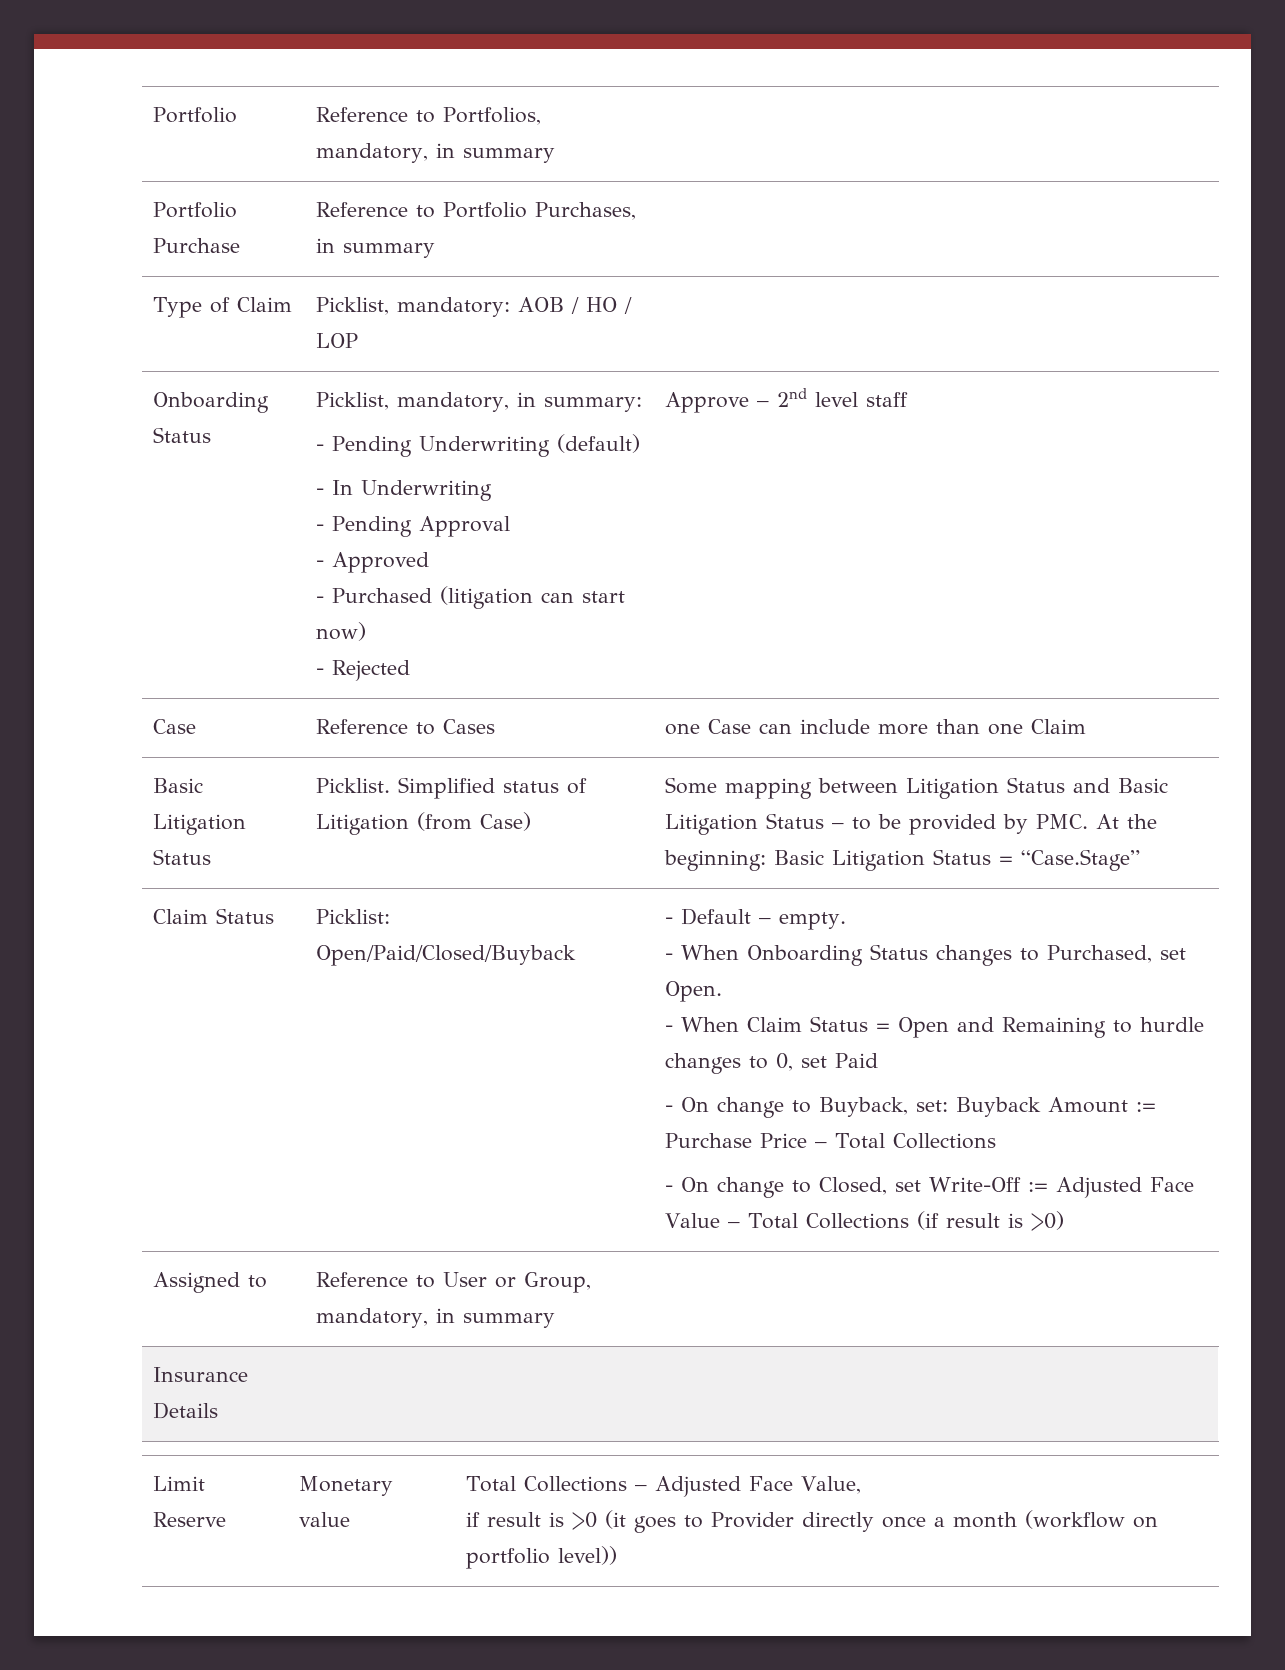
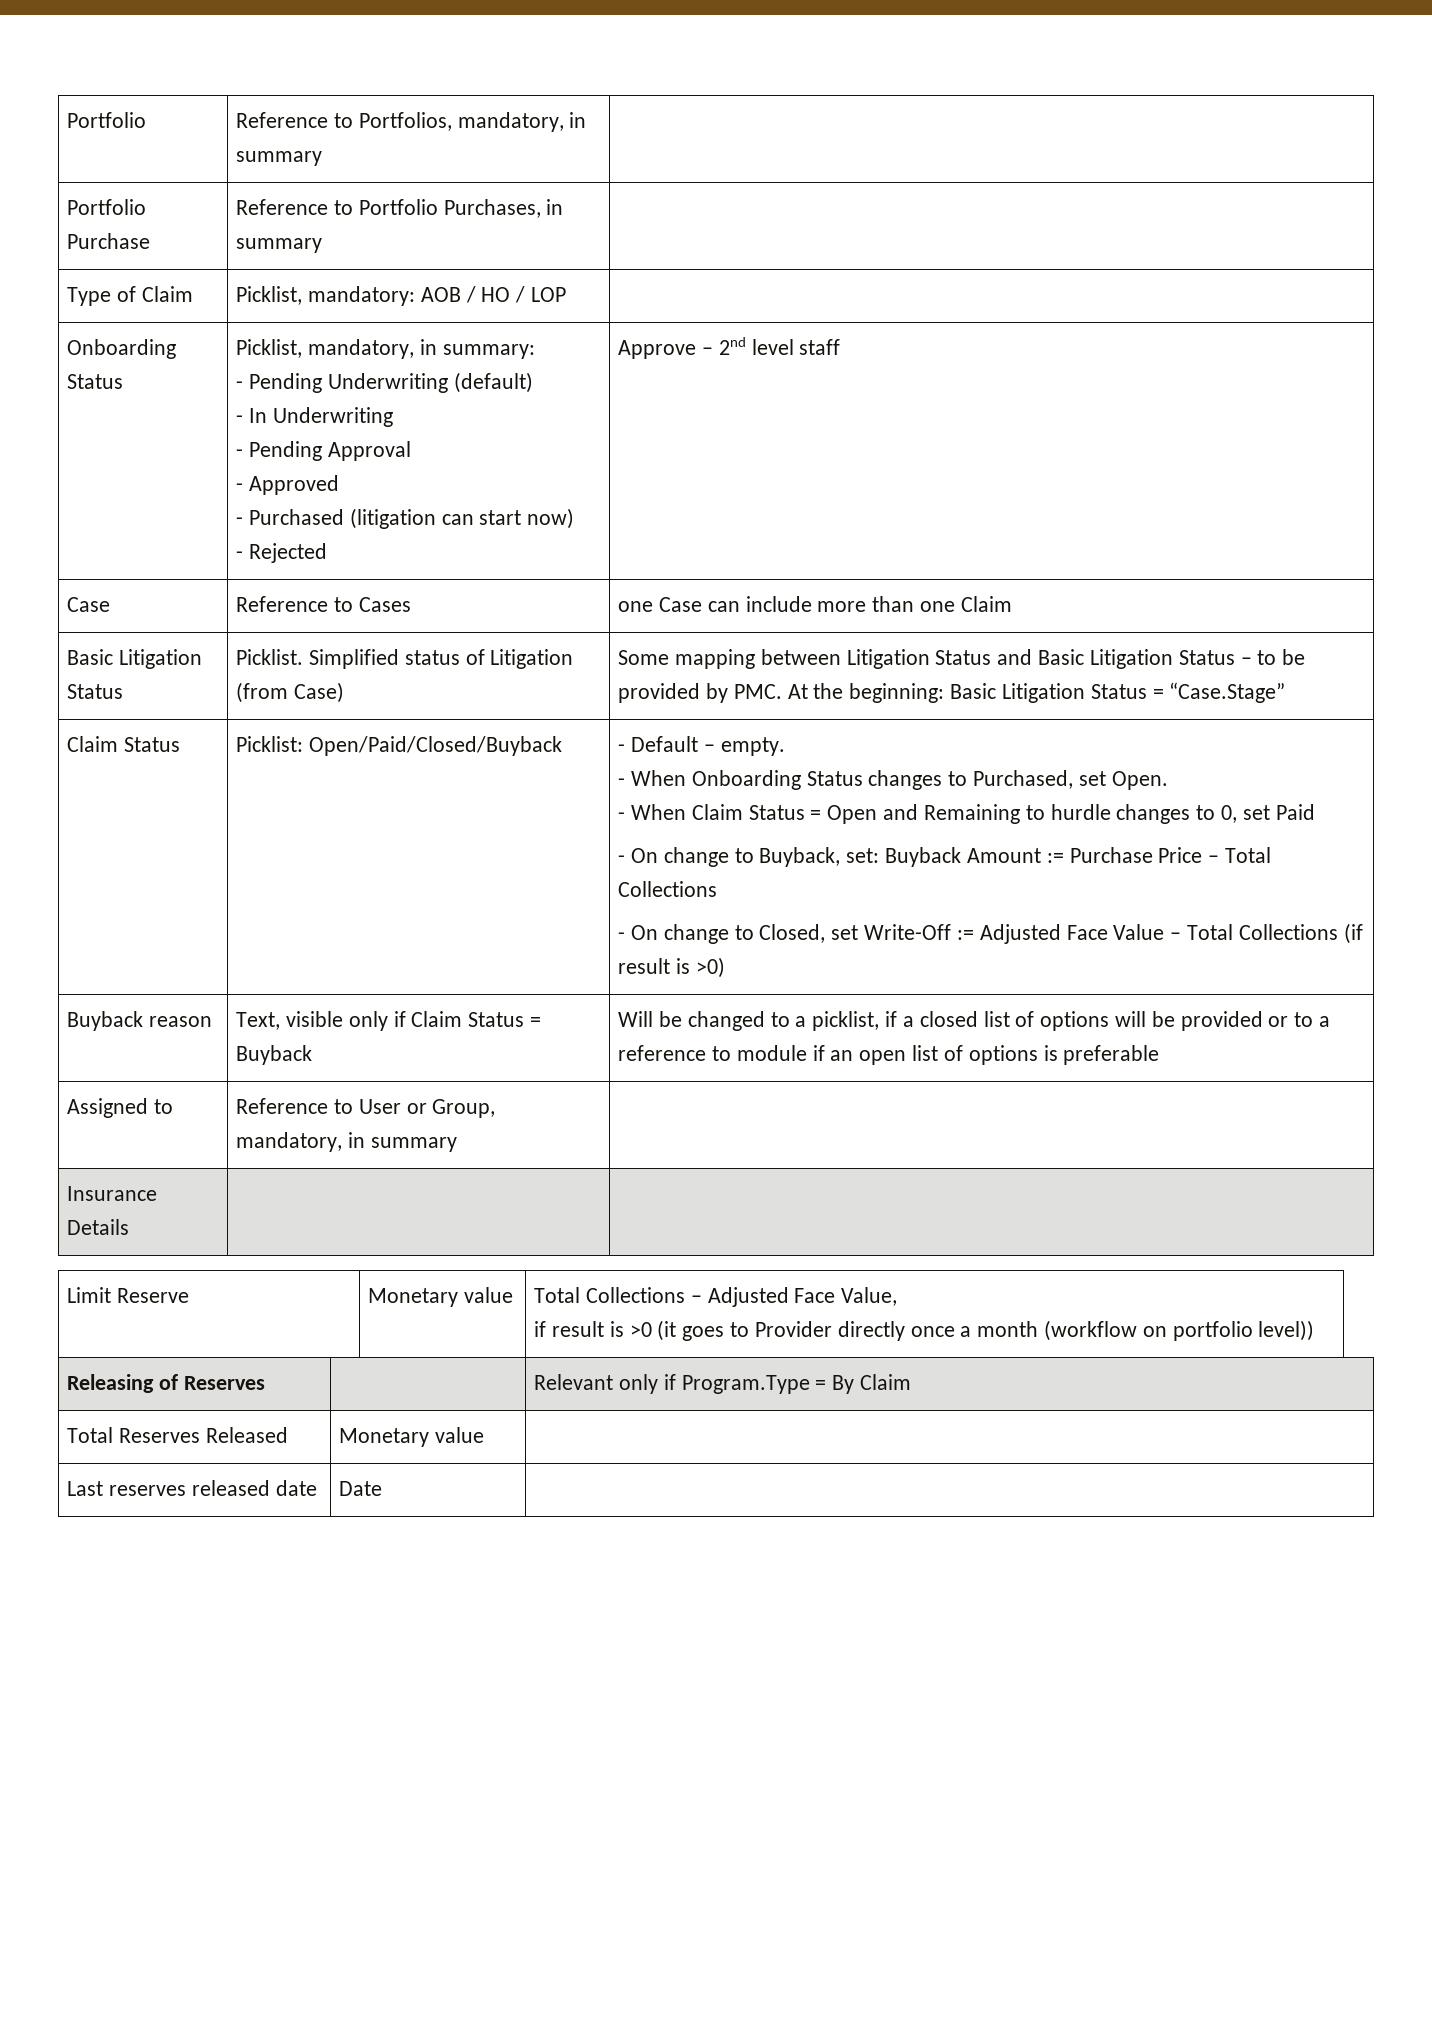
+ Buyback reason | Text, visible only if Claim Status = Buyback | Will be changed to a picklist, if a closed list of options will be provided or to a reference to module if an open list of options is preferable
+ Releasing of Reserves | | Relevant only if Program.Type = By Claim
+ Total Reserves Released | Monetary value |
+ Last reserves released date | Date |

